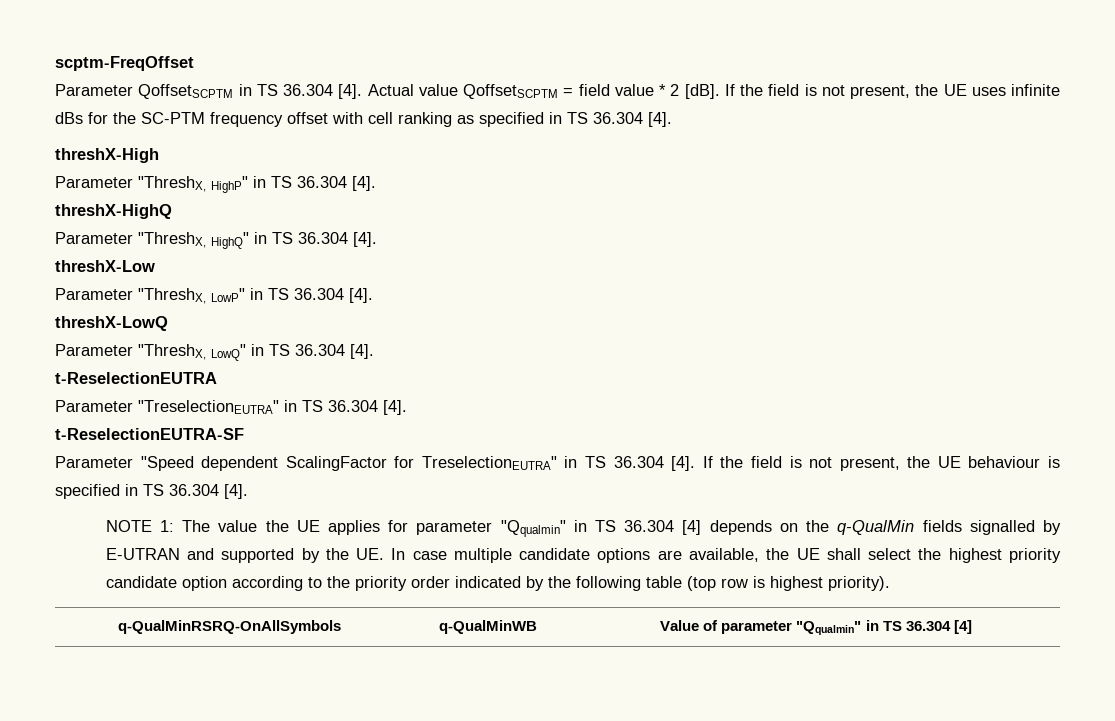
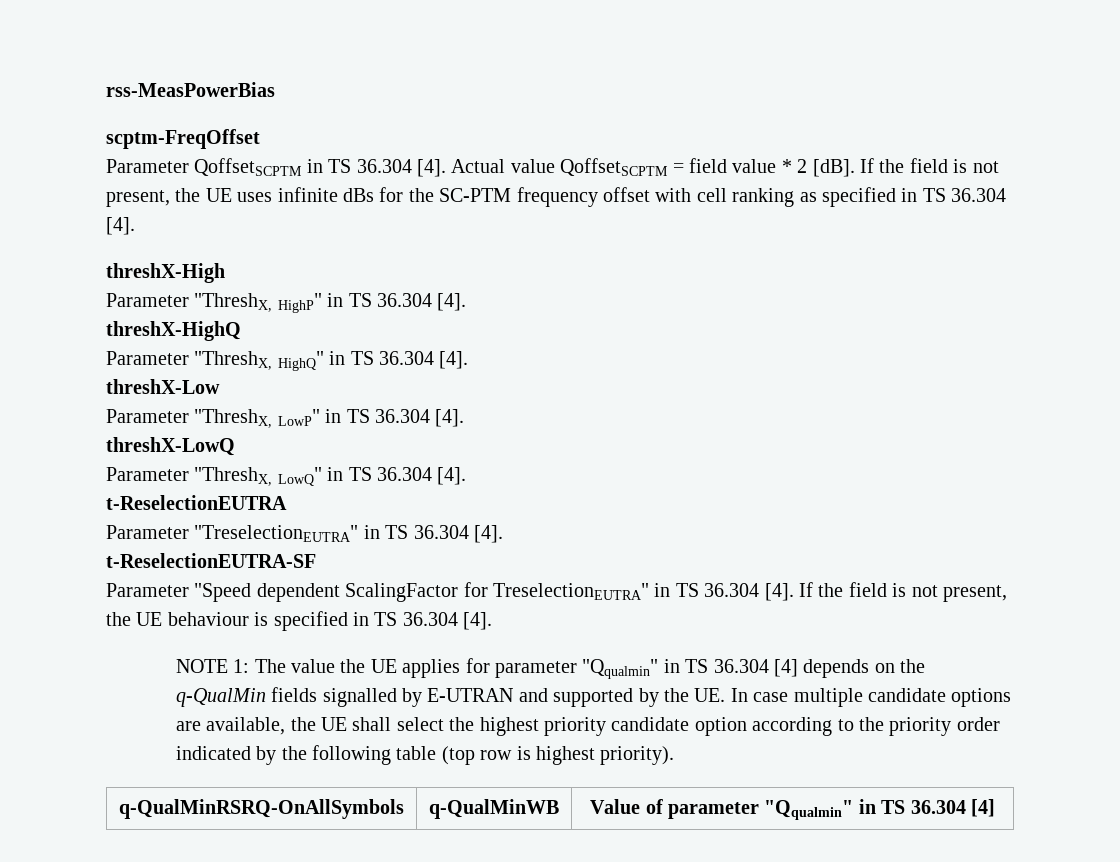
+ rss-MeasPowerBias

